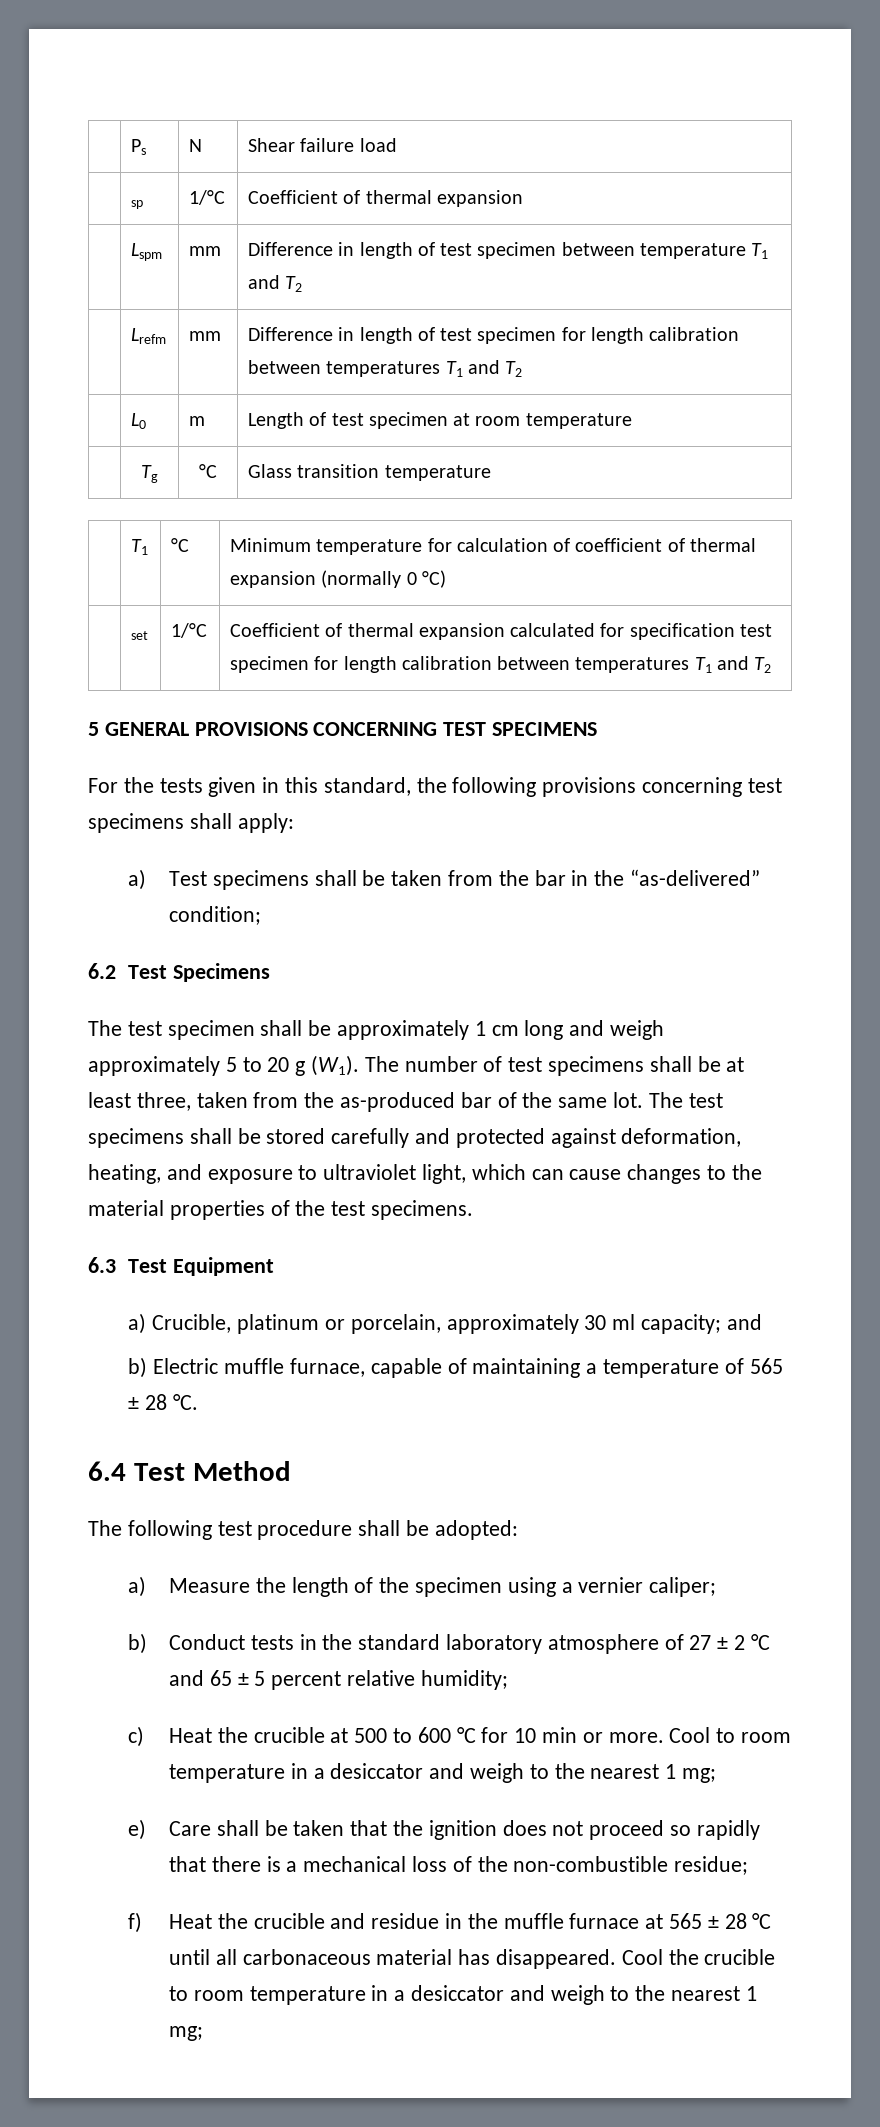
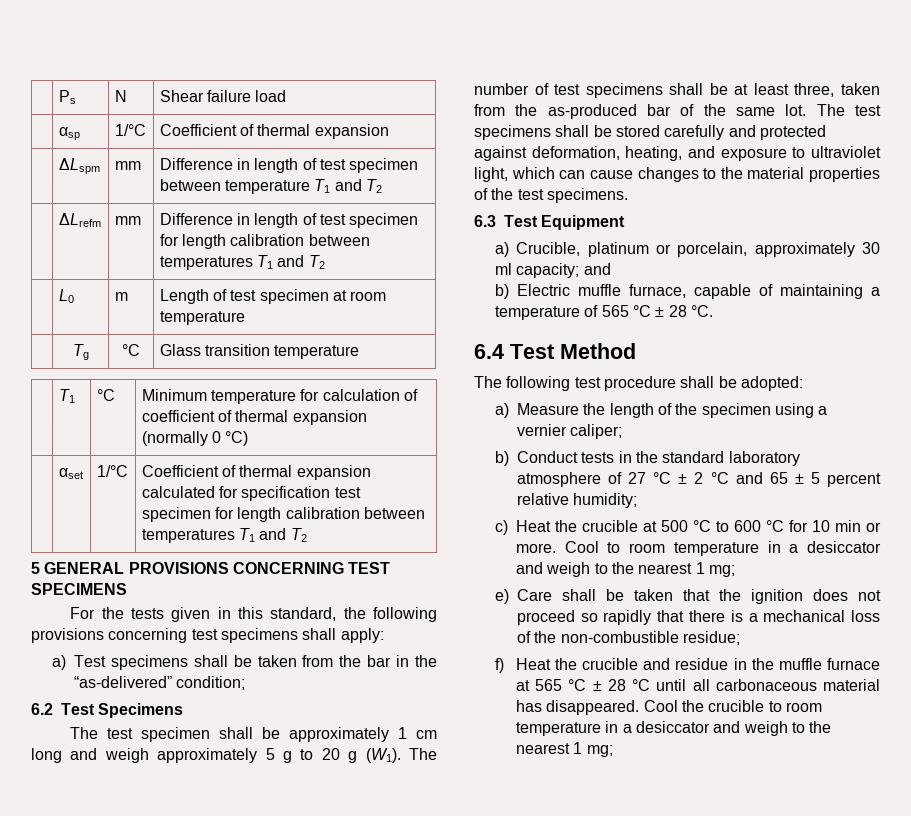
- | sp | 1/°C | Coefficient of thermal expansion
+ | αsp | 1/°C | Coefficient of thermal expansion
- | Lspm | mm | Difference in length of test specimen between temperature T1 and T2
+ | ΔLspm | mm | Difference in length of test specimen between temperature T1 and T2
- | Lrefm | mm | Difference in length of test specimen for length calibration between temperatures T1 and T2
+ | ΔLrefm | mm | Difference in length of test specimen for length calibration between temperatures T1 and T2
- | set | 1/°C | Coefficient of thermal expansion calculated for specification test specimen for length calibration between temperatures T1 and T2
+ | αset | 1/°C | Coefficient of thermal expansion calculated for specification test specimen for length calibration between temperatures T1 and T2
- The test specimen shall be approximately 1 cm long and weigh approximately 5 to 20 g (W1). The number of test specimens shall be at least three, taken from the as-produced bar of the same lot.
+ The test specimen shall be approximately 1 cm long and weigh approximately 5 g to 20 g (W1). The number of test specimens shall be at least three, taken from the as-produced bar of the same lot.
- b) Electric muffle furnace, capable of maintaining a temperature of 565 ± 28 °C.
+ b) Electric muffle furnace, capable of maintaining a temperature of 565 °C ± 28 °C.
- b) Conduct tests in the standard laboratory atmosphere of 27 ± 2 °C and 65 ± 5 percent relative humidity;
+ b) Conduct tests in the standard laboratory atmosphere of 27 °C ± 2 °C and 65 ± 5 percent relative humidity;
- c) Heat the crucible at 500 to 600 °C for 10 min or more.
+ c) Heat the crucible at 500 °C to 600 °C for 10 min or more.
- f) Heat the crucible and residue in the muffle furnace at 565 ± 28 °C until all carbonaceous material has disappeared.
+ f) Heat the crucible and residue in the muffle furnace at 565 °C ± 28 °C until all carbonaceous material has disappeared.

